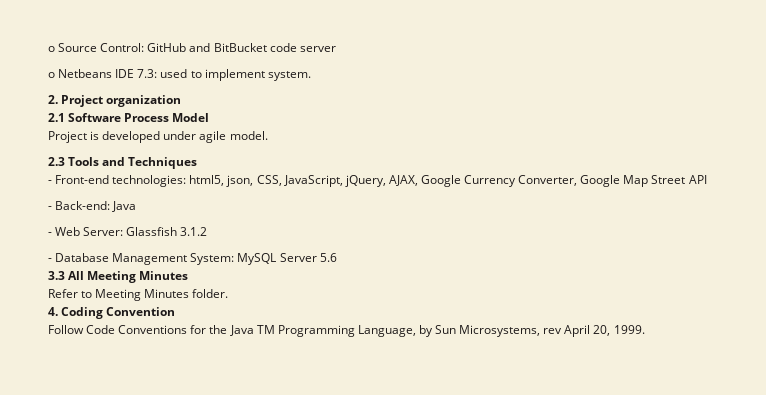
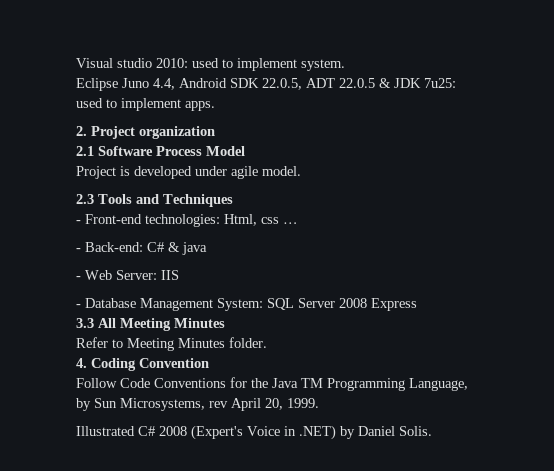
- o Source Control: GitHub and BitBucket code server
- o Netbeans IDE 7.3: used to implement system.
+ Visual studio 2010: used to implement system.
+ Eclipse Juno 4.4, Android SDK 22.0.5, ADT 22.0.5 & JDK 7u25: used to implement apps.
- - Front-end technologies: html5, json, CSS, JavaScript, jQuery, AJAX, Google Currency Converter, Google Map Street API
+ - Front-end technologies: Html, css …
- - Back-end: Java
+ - Back-end: C# & java
- - Web Server: Glassfish 3.1.2
+ - Web Server: IIS
- - Database Management System: MySQL Server 5.6
+ - Database Management System: SQL Server 2008 Express
+ Illustrated C# 2008 (Expert's Voice in .NET) by Daniel Solis.

